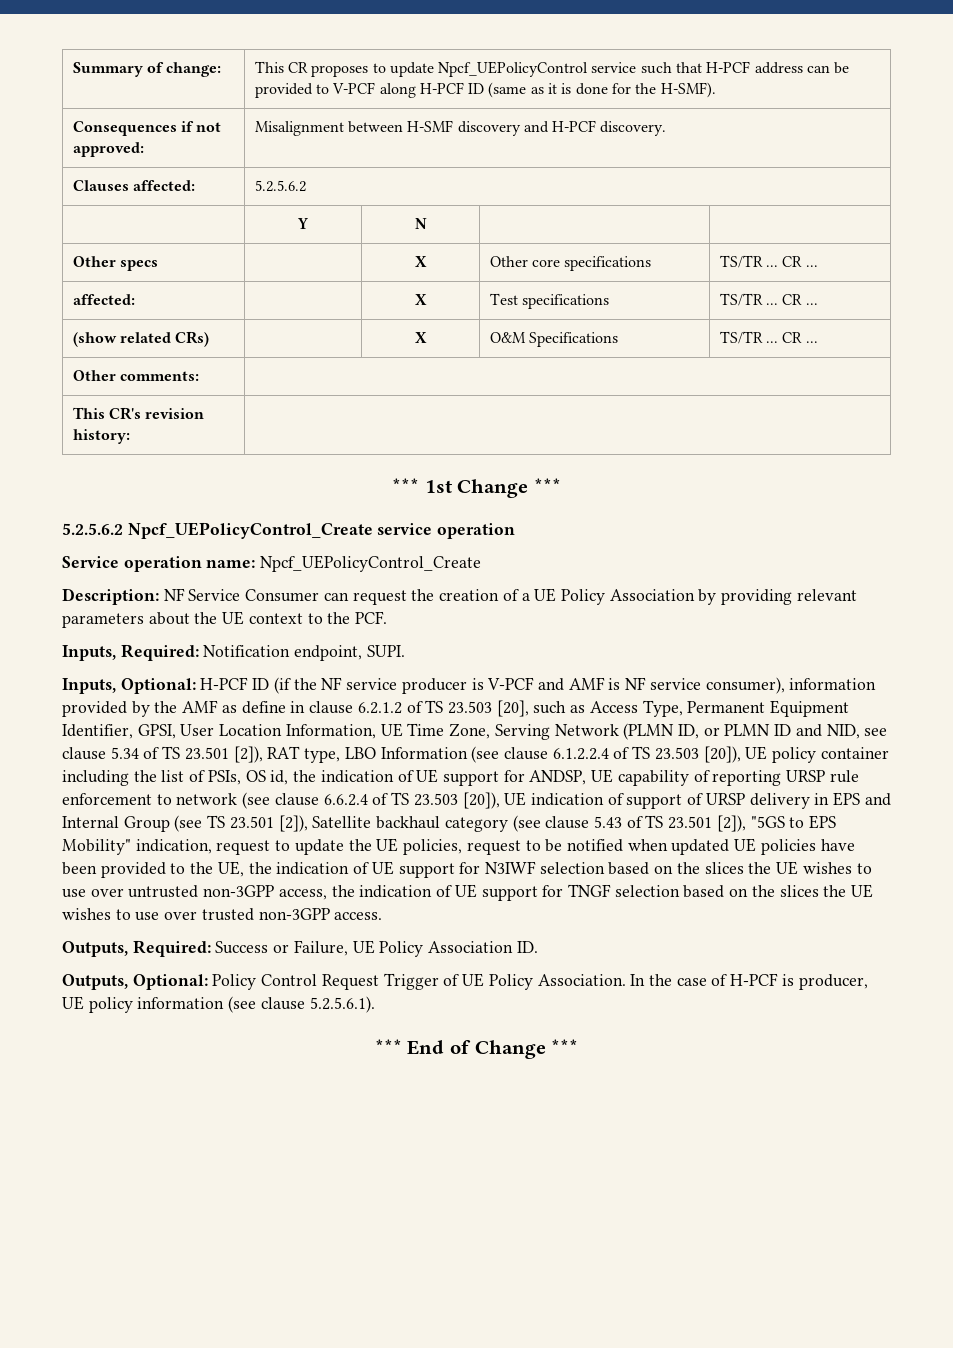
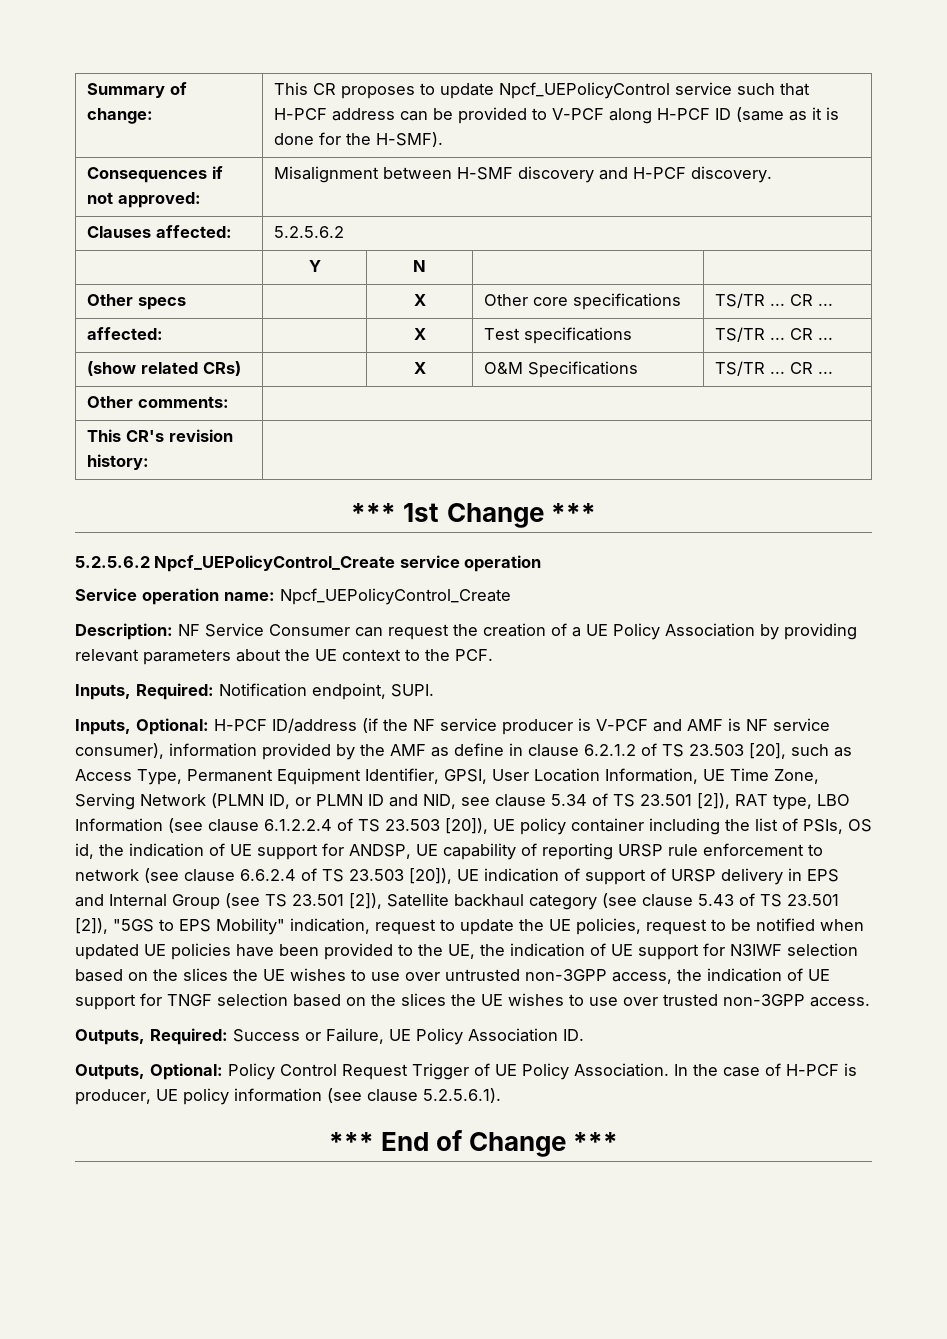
- H-PCF ID (if the NF service producer is V-PCF and AMF is NF service consumer), information provided by the AMF as define in clause 6.2.1.2 of TS 23.503 [20], such as Access Type, Permanent Equipment Identifier, GPSI, User Location Information, UE Time Zone, Serving Network (PLMN ID, or PLMN ID and NID, see clause 5.34 of TS 23.501 [2]), RAT type, LBO Information (see clause 6.1.2.2.4 of TS 23.503 [20]), UE policy container including the list of PSIs, OS id, the indication of UE support for ANDSP, UE capability of reporting URSP rule enforcement to network (see clause 6.6.2.4 of TS 23.503 [20]), UE indication of support of URSP delivery in EPS and Internal Group (see TS 23.501 [2]), Satellite backhaul category (see clause 5.43 of TS 23.501 [2]), "5GS to EPS Mobility" indication, request to update the UE policies, request to be notified when updated UE policies have been provided to the UE, the indication of UE support for N3IWF selection based on the slices the UE wishes to use over untrusted non-3GPP access, the indication of UE support for TNGF selection based on the slices the UE wishes to use over trusted non-3GPP access.
+ H-PCF ID/address (if the NF service producer is V-PCF and AMF is NF service consumer), information provided by the AMF as define in clause 6.2.1.2 of TS 23.503 [20], such as Access Type, Permanent Equipment Identifier, GPSI, User Location Information, UE Time Zone, Serving Network (PLMN ID, or PLMN ID and NID, see clause 5.34 of TS 23.501 [2]), RAT type, LBO Information (see clause 6.1.2.2.4 of TS 23.503 [20]), UE policy container including the list of PSIs, OS id, the indication of UE support for ANDSP, UE capability of reporting URSP rule enforcement to network (see clause 6.6.2.4 of TS 23.503 [20]), UE indication of support of URSP delivery in EPS and Internal Group (see TS 23.501 [2]), Satellite backhaul category (see clause 5.43 of TS 23.501 [2]), "5GS to EPS Mobility" indication, request to update the UE policies, request to be notified when updated UE policies have been provided to the UE, the indication of UE support for N3IWF selection based on the slices the UE wishes to use over untrusted non-3GPP access, the indication of UE support for TNGF selection based on the slices the UE wishes to use over trusted non-3GPP access.

